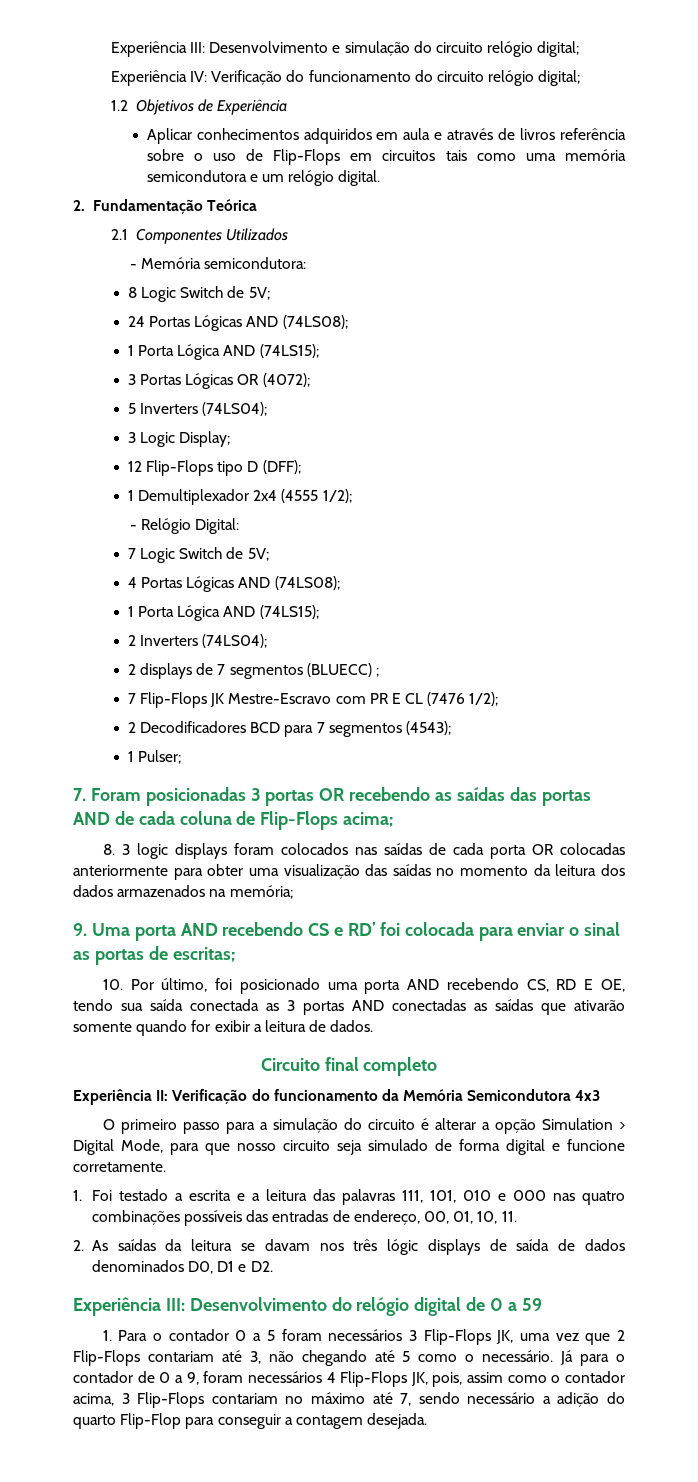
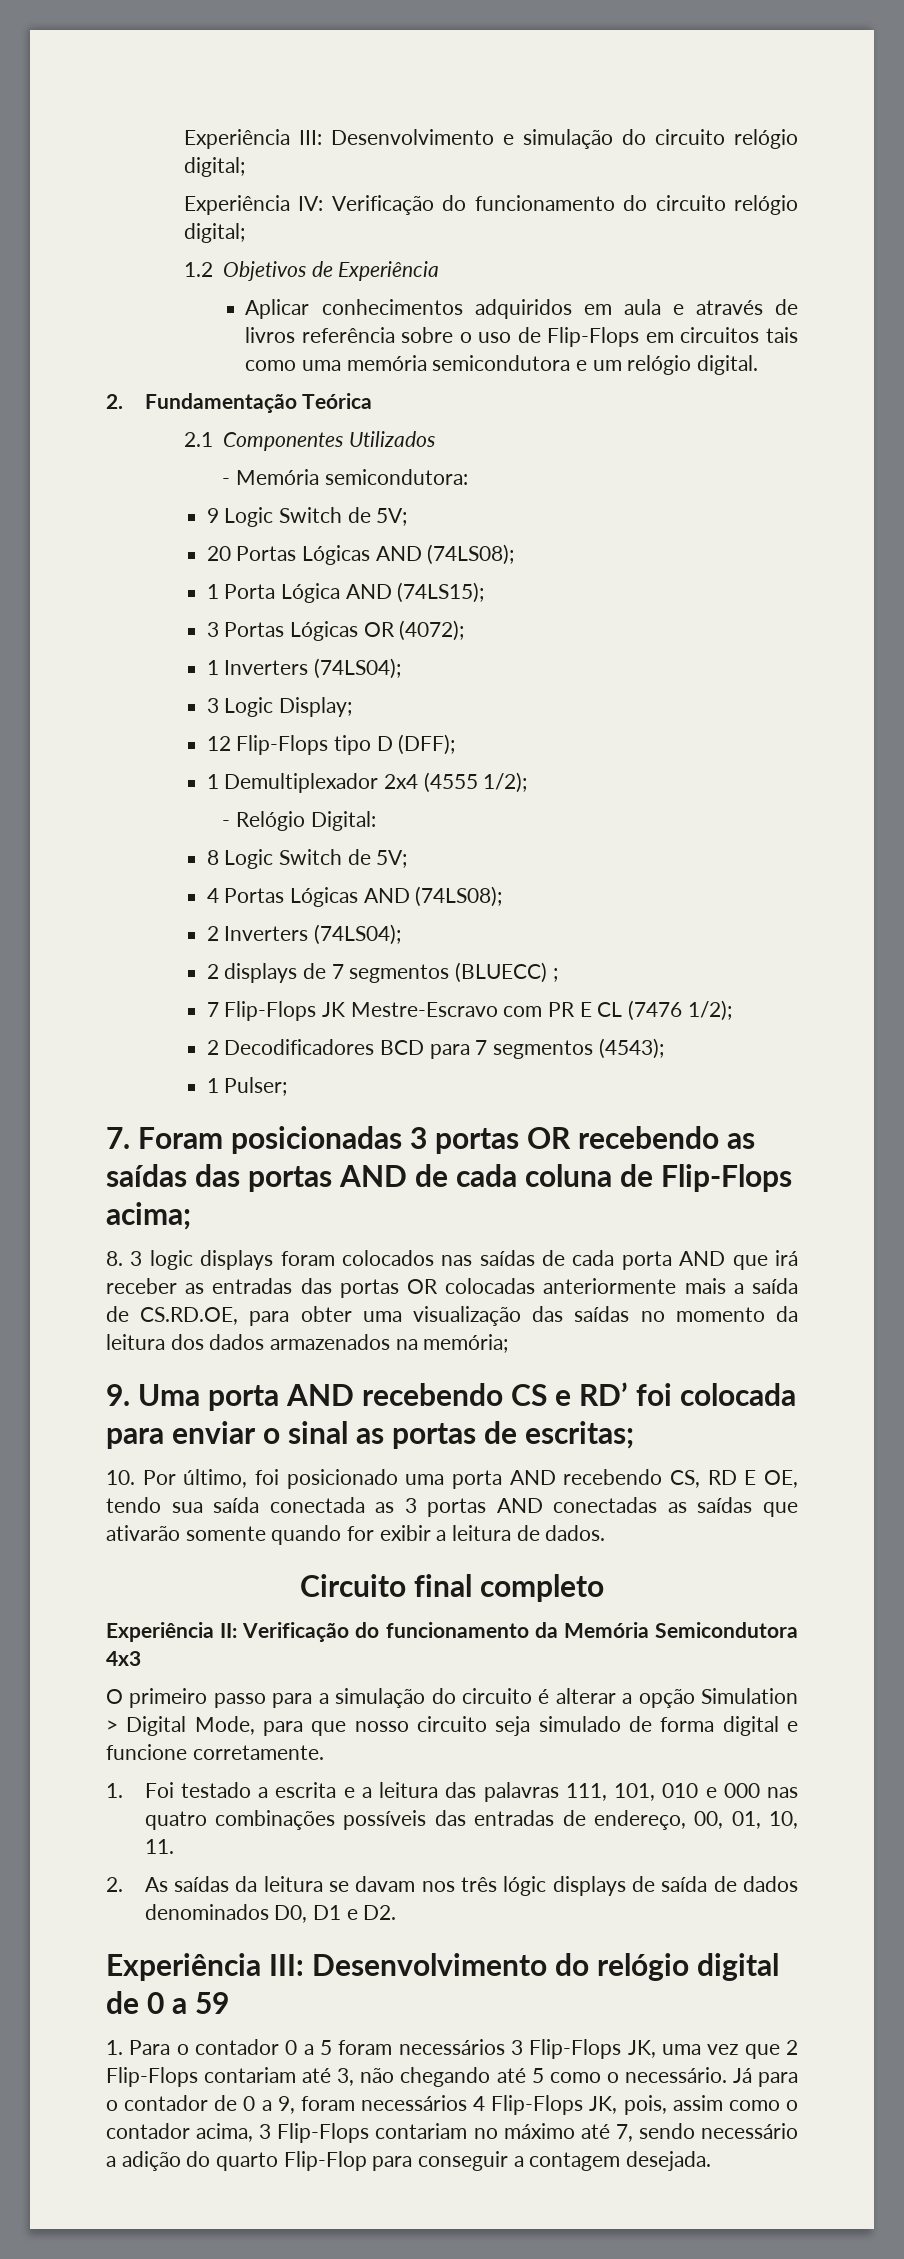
- 8 Logic Switch de 5V;
- 24 Portas Lógicas AND (74LS08);
+ 9 Logic Switch de 5V;
+ 20 Portas Lógicas AND (74LS08);
- 5 Inverters (74LS04);
+ 1 Inverters (74LS04);
- 7 Logic Switch de 5V;
+ 8 Logic Switch de 5V;
  4 Portas Lógicas AND (74LS08);
- 1 Porta Lógica AND (74LS15);
- 8. 3 logic displays foram colocados nas saídas de cada porta OR colocadas anteriormente para obter uma visualização das saídas no momento da leitura dos dados armazenados na memória;
+ 8. 3 logic displays foram colocados nas saídas de cada porta AND que irá receber as entradas das portas OR colocadas anteriormente mais a saída de CS.RD.OE, para obter uma visualização das saídas no momento da leitura dos dados armazenados na memória;

